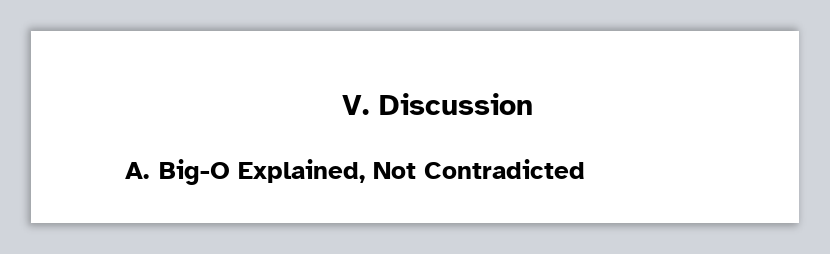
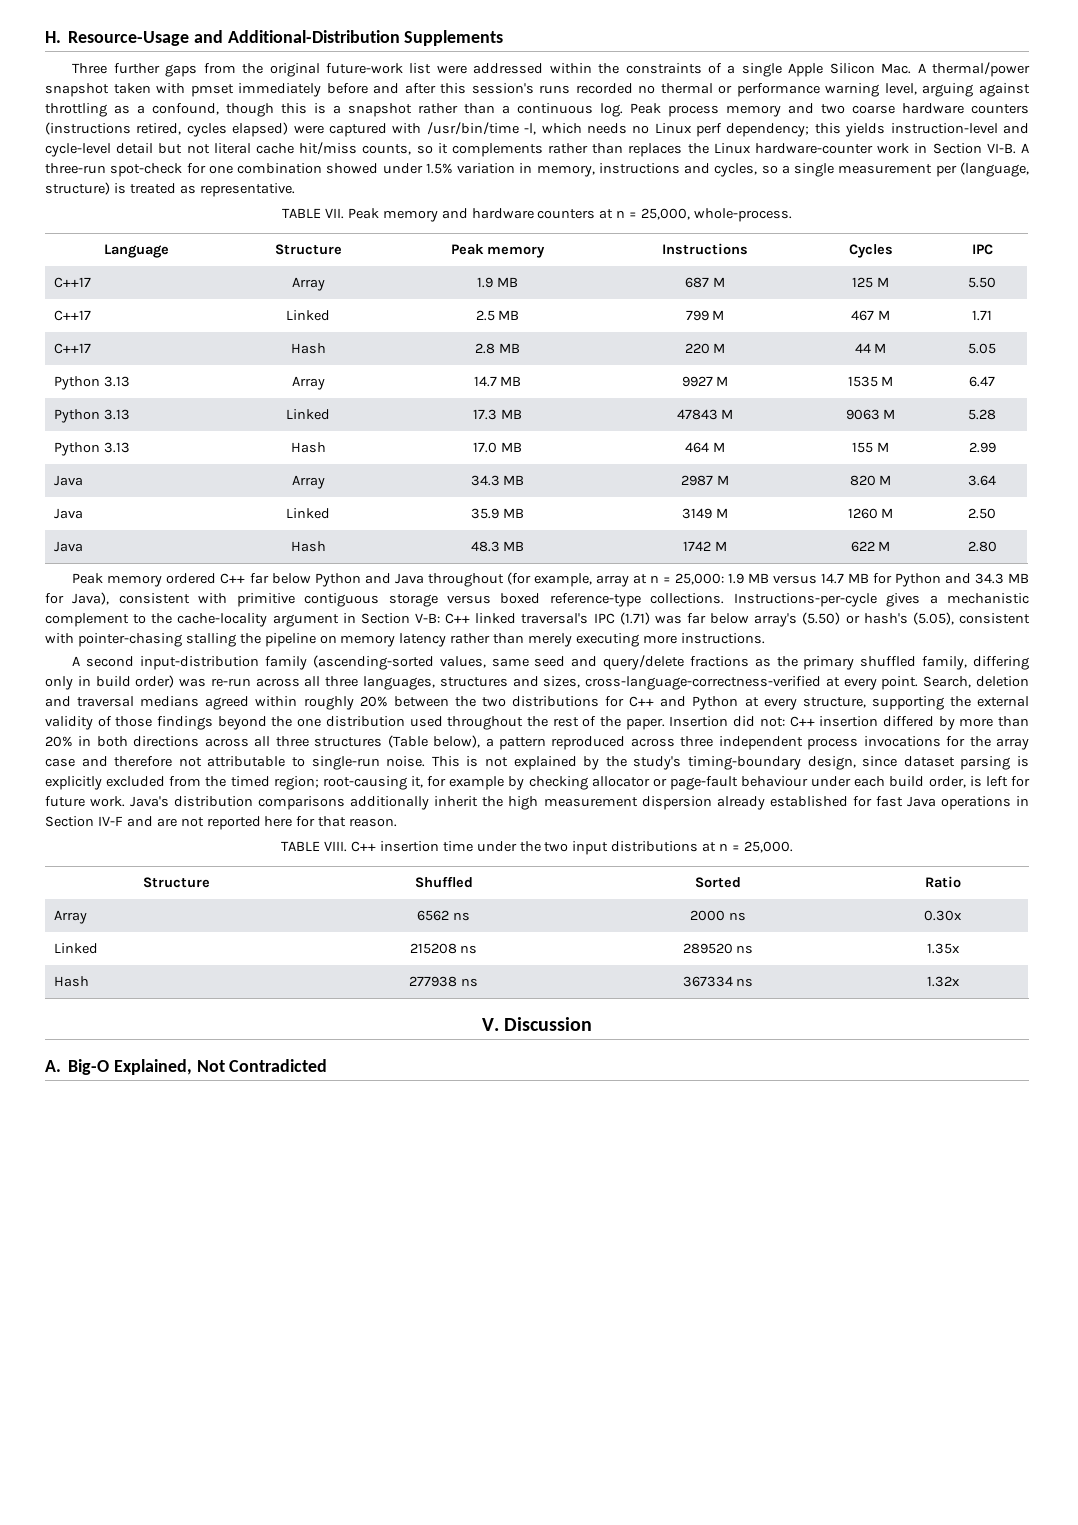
+ H. Resource-Usage and Additional-Distribution Supplements
+ Three further gaps from the original future-work list were addressed within the constraints of a single Apple Silicon Mac. A thermal/power snapshot taken with pmset immediately before and after this session's runs recorded no thermal or performance warning level, arguing against throttling as a confound, though this is a snapshot rather than a continuous log. Peak process memory and two coarse hardware counters (instructions retired, cycles elapsed) were captured with /usr/bin/time -l, which needs no Linux perf dependency; this yields instruction-level and cycle-level detail but not literal cache hit/miss counts, so it complements rather than replaces the Linux hardware-counter work in Section VI-B. A three-run spot-check for one combination showed under 1.5% variation in memory, instructions and cycles, so a single measurement per (language, structure) is treated as representative.
+ TABLE VII. Peak memory and hardware counters at n = 25,000, whole-process.
+ Language | Structure | Peak memory | Instructions | Cycles | IPC
+ C++17 | Array | 1.9 MB | 687 M | 125 M | 5.50
+ C++17 | Linked | 2.5 MB | 799 M | 467 M | 1.71
+ C++17 | Hash | 2.8 MB | 220 M | 44 M | 5.05
+ Python 3.13 | Array | 14.7 MB | 9927 M | 1535 M | 6.47
+ Python 3.13 | Linked | 17.3 MB | 47843 M | 9063 M | 5.28
+ Python 3.13 | Hash | 17.0 MB | 464 M | 155 M | 2.99
+ Java | Array | 34.3 MB | 2987 M | 820 M | 3.64
+ Java | Linked | 35.9 MB | 3149 M | 1260 M | 2.50
+ Java | Hash | 48.3 MB | 1742 M | 622 M | 2.80
+ Peak memory ordered C++ far below Python and Java throughout (for example, array at n = 25,000: 1.9 MB versus 14.7 MB for Python and 34.3 MB for Java), consistent with primitive contiguous storage versus boxed reference-type collections. Instructions-per-cycle gives a mechanistic complement to the cache-locality argument in Section V-B: C++ linked traversal's IPC (1.71) was far below array's (5.50) or hash's (5.05), consistent with pointer-chasing stalling the pipeline on memory latency rather than merely executing more instructions.
+ A second input-distribution family (ascending-sorted values, same seed and query/delete fractions as the primary shuffled family, differing only in build order) was re-run across all three languages, structures and sizes, cross-language-correctness-verified at every point. Search, deletion and traversal medians agreed within roughly 20% between the two distributions for C++ and Python at every structure, supporting the external validity of those findings beyond the one distribution used throughout the rest of the paper. Insertion did not: C++ insertion differed by more than 20% in both directions across all three structures (Table below), a pattern reproduced across three independent process invocations for the array case and therefore not attributable to single-run noise. This is not explained by the study's timing-boundary design, since dataset parsing is explicitly excluded from the timed region; root-causing it, for example by checking allocator or page-fault behaviour under each build order, is left for future work. Java's distribution comparisons additionally inherit the high measurement dispersion already established for fast Java operations in Section IV-F and are not reported here for that reason.
+ TABLE VIII. C++ insertion time under the two input distributions at n = 25,000.
+ Structure | Shuffled | Sorted | Ratio
+ Array | 6562 ns | 2000 ns | 0.30x
+ Linked | 215208 ns | 289520 ns | 1.35x
+ Hash | 277938 ns | 367334 ns | 1.32x

